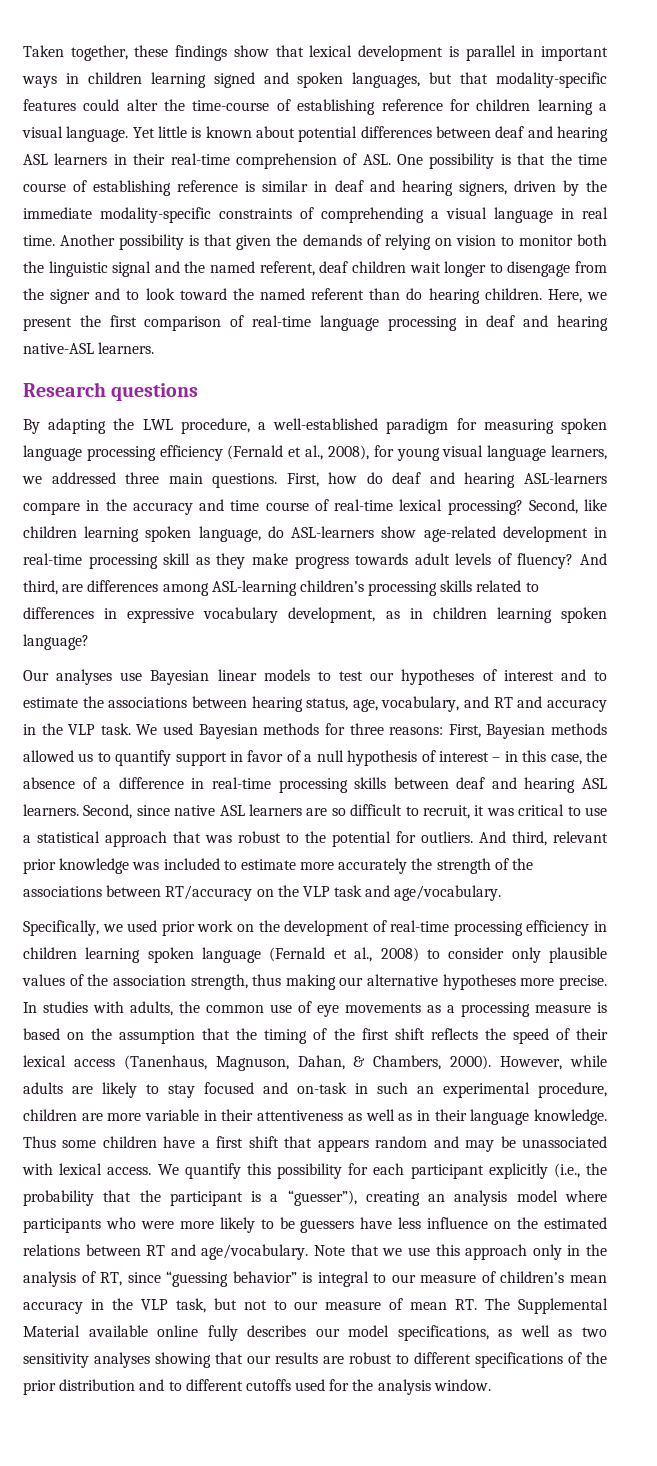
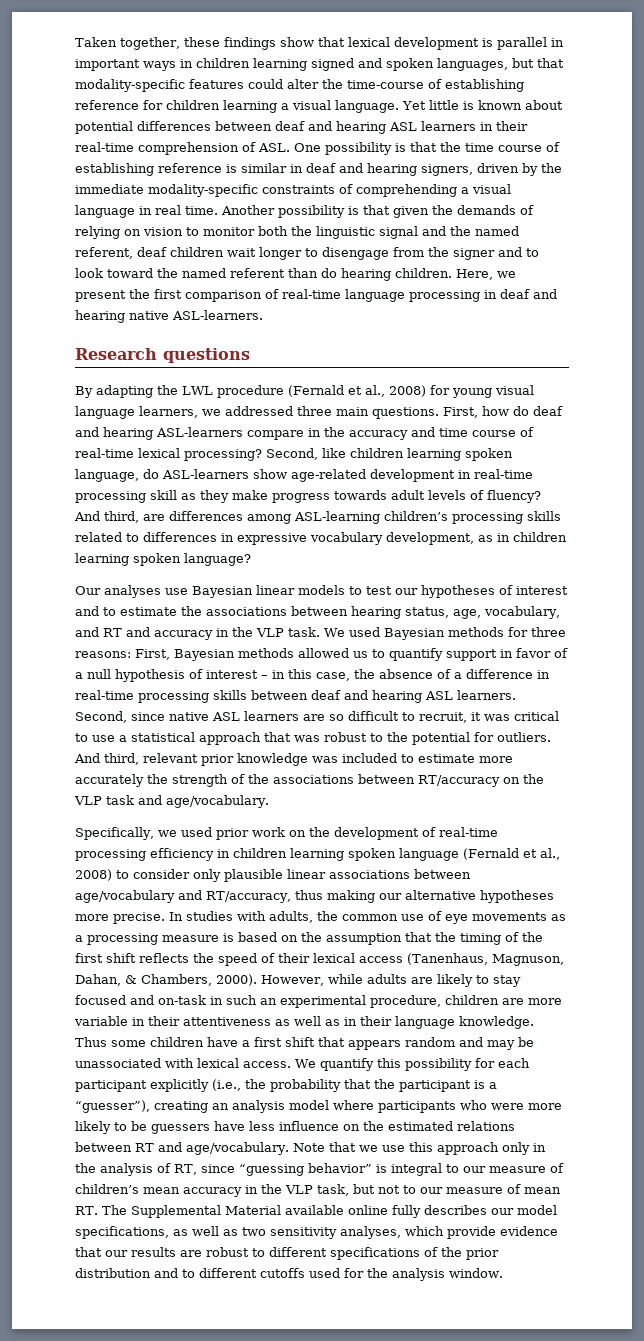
- Here, we present the first comparison of real-time language processing in deaf and hearing native-ASL learners.
+ Here, we present the first comparison of real-time language processing in deaf and hearing native ASL-learners.
- By adapting the LWL procedure, a well-established paradigm for measuring spoken language processing efficiency (Fernald et al., 2008), for young visual language learners, we addressed three main questions.
+ By adapting the LWL procedure (Fernald et al., 2008) for young visual language learners, we addressed three main questions.
- Specifically, we used prior work on the development of real-time processing efficiency in children learning spoken language (Fernald et al., 2008) to consider only plausible values of the association strength, thus making our alternative hypotheses more precise.
+ Specifically, we used prior work on the development of real-time processing efficiency in children learning spoken language (Fernald et al., 2008) to consider only plausible linear associations between age/vocabulary and RT/accuracy, thus making our alternative hypotheses more precise.
- Note that we use this approach only in the analysis of RT, since “guessing behavior” is integral to our measure of children’s mean accuracy in the VLP task, but not to our measure of mean RT. The Supplemental Material available online fully describes our model specifications, as well as two sensitivity analyses showing that our results are robust to different specifications of the prior distribution and to different cutoffs used for the analysis window.
+ Note that we use this approach only in the analysis of RT, since “guessing behavior” is integral to our measure of children’s mean accuracy in the VLP task, but not to our measure of mean RT. The Supplemental Material available online fully describes our model specifications, as well as two sensitivity analyses, which provide evidence that our results are robust to different specifications of the prior distribution and to different cutoffs used for the analysis window.

